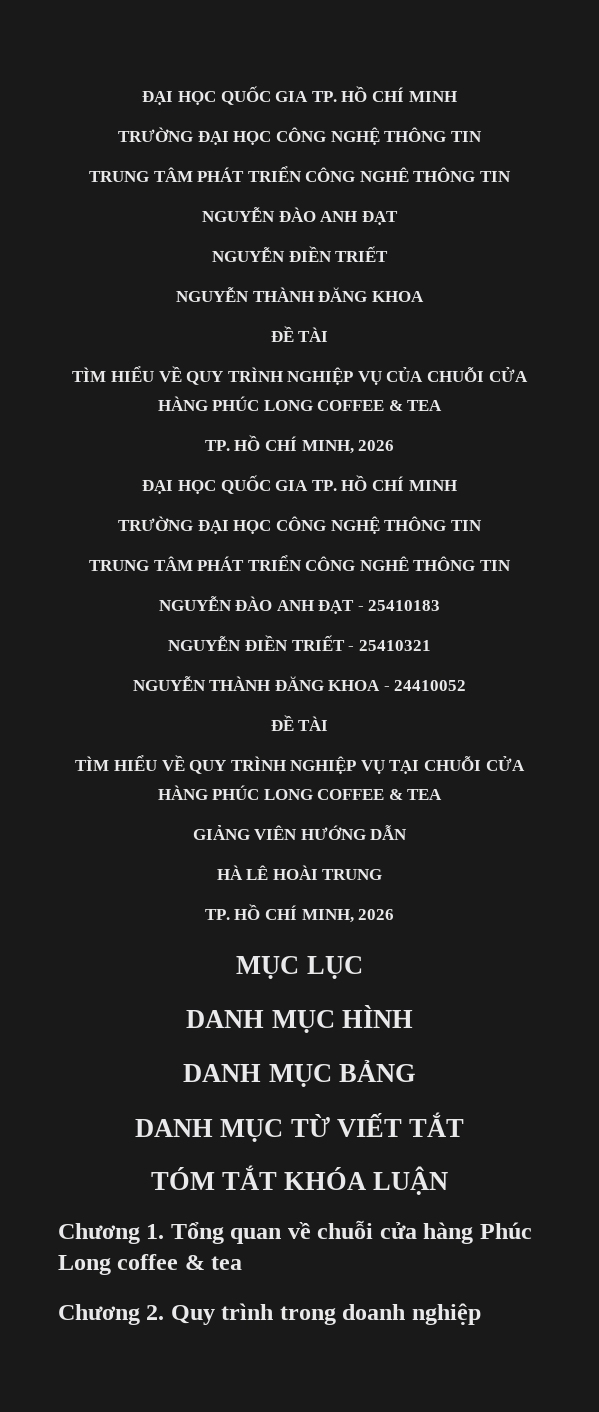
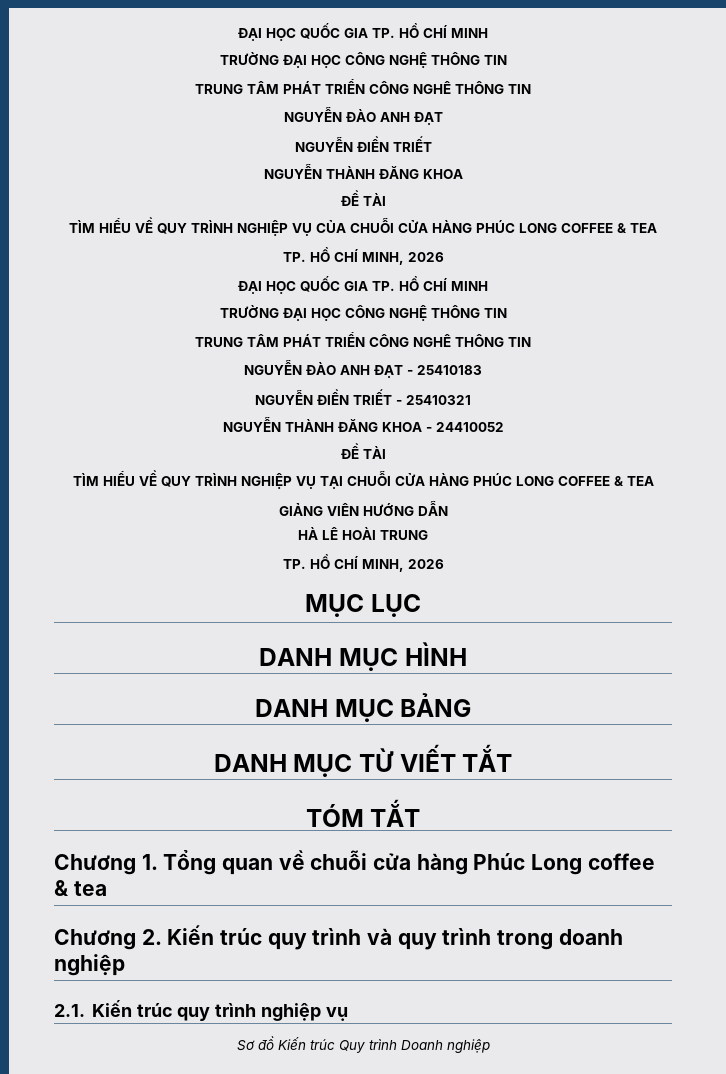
- TÓM TẮT KHÓA LUẬN
+ TÓM TẮT
- Chương 2. Quy trình trong doanh nghiệp
+ Chương 2. Kiến trúc quy trình và quy trình trong doanh nghiệp
+ 2.1. Kiến trúc quy trình nghiệp vụ
+ Sơ đồ Kiến trúc Quy trình Doanh nghiệp

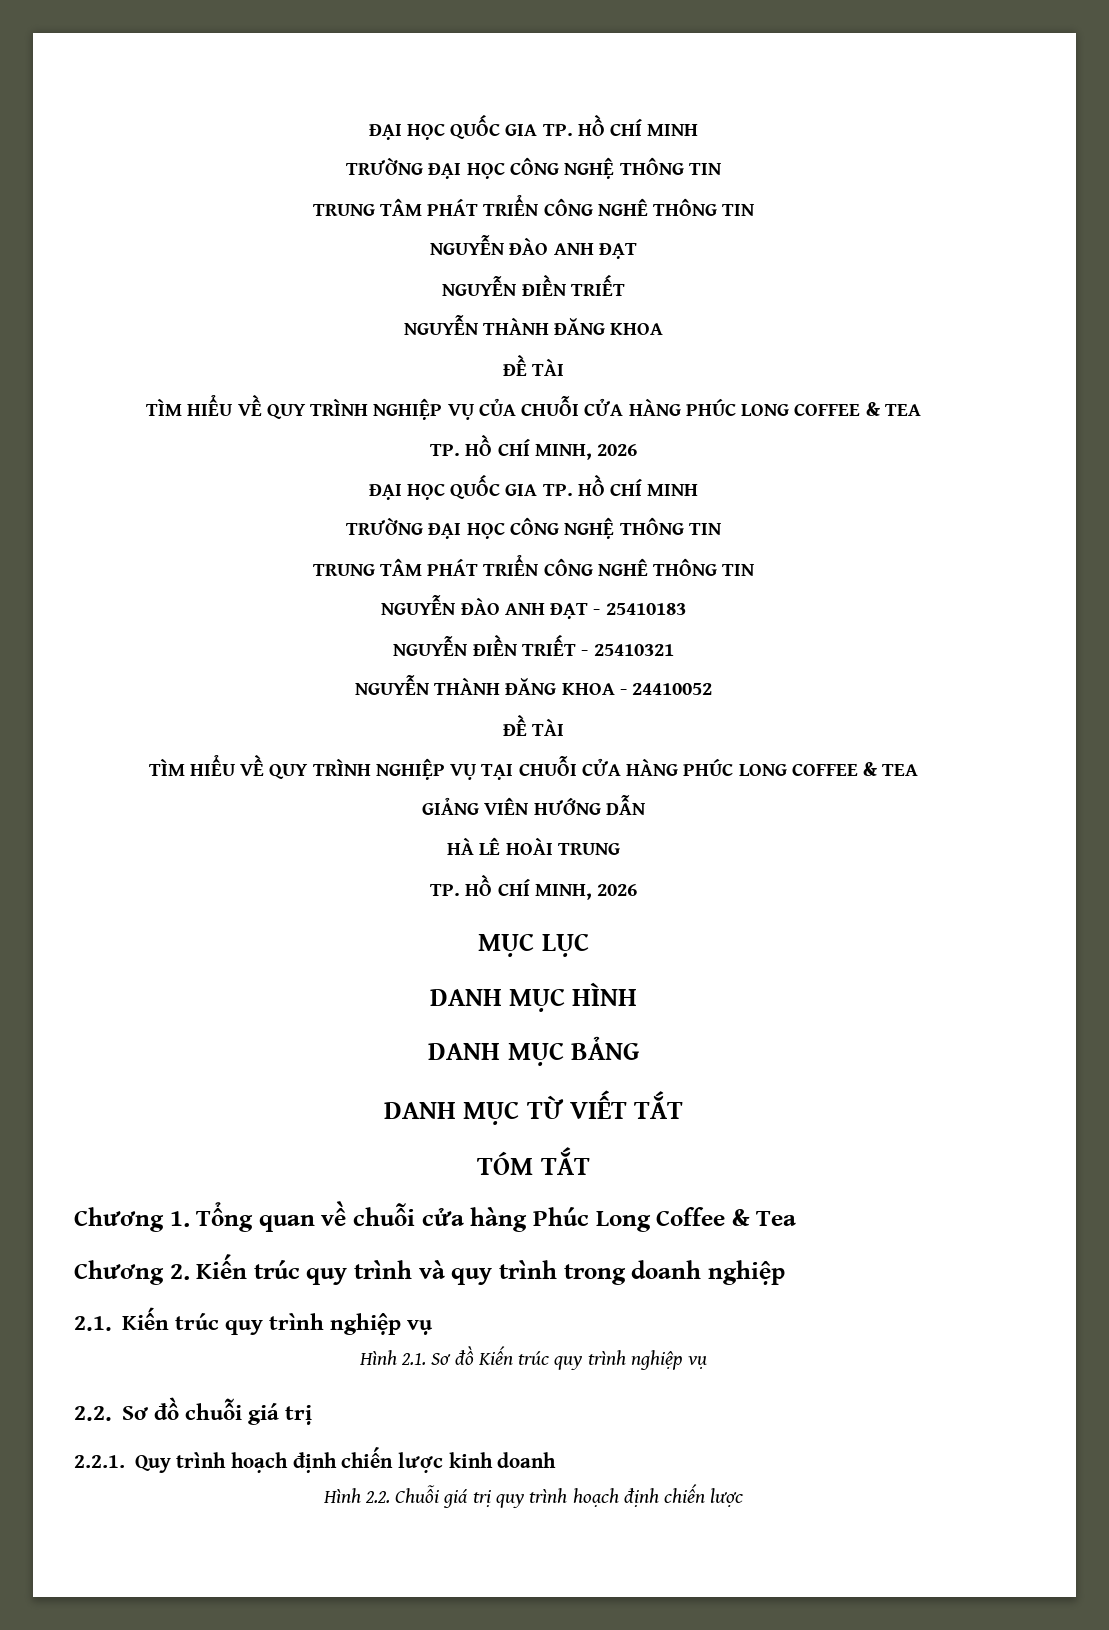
- Chương 1. Tổng quan về chuỗi cửa hàng Phúc Long coffee & tea
+ Chương 1. Tổng quan về chuỗi cửa hàng Phúc Long Coffee & Tea
- Sơ đồ Kiến trúc Quy trình Doanh nghiệp
+ Hình 2.1. Sơ đồ Kiến trúc quy trình nghiệp vụ
+ 2.2. Sơ đồ chuỗi giá trị
+ 2.2.1. Quy trình hoạch định chiến lược kinh doanh
+ Hình 2.2. Chuỗi giá trị quy trình hoạch định chiến lược

